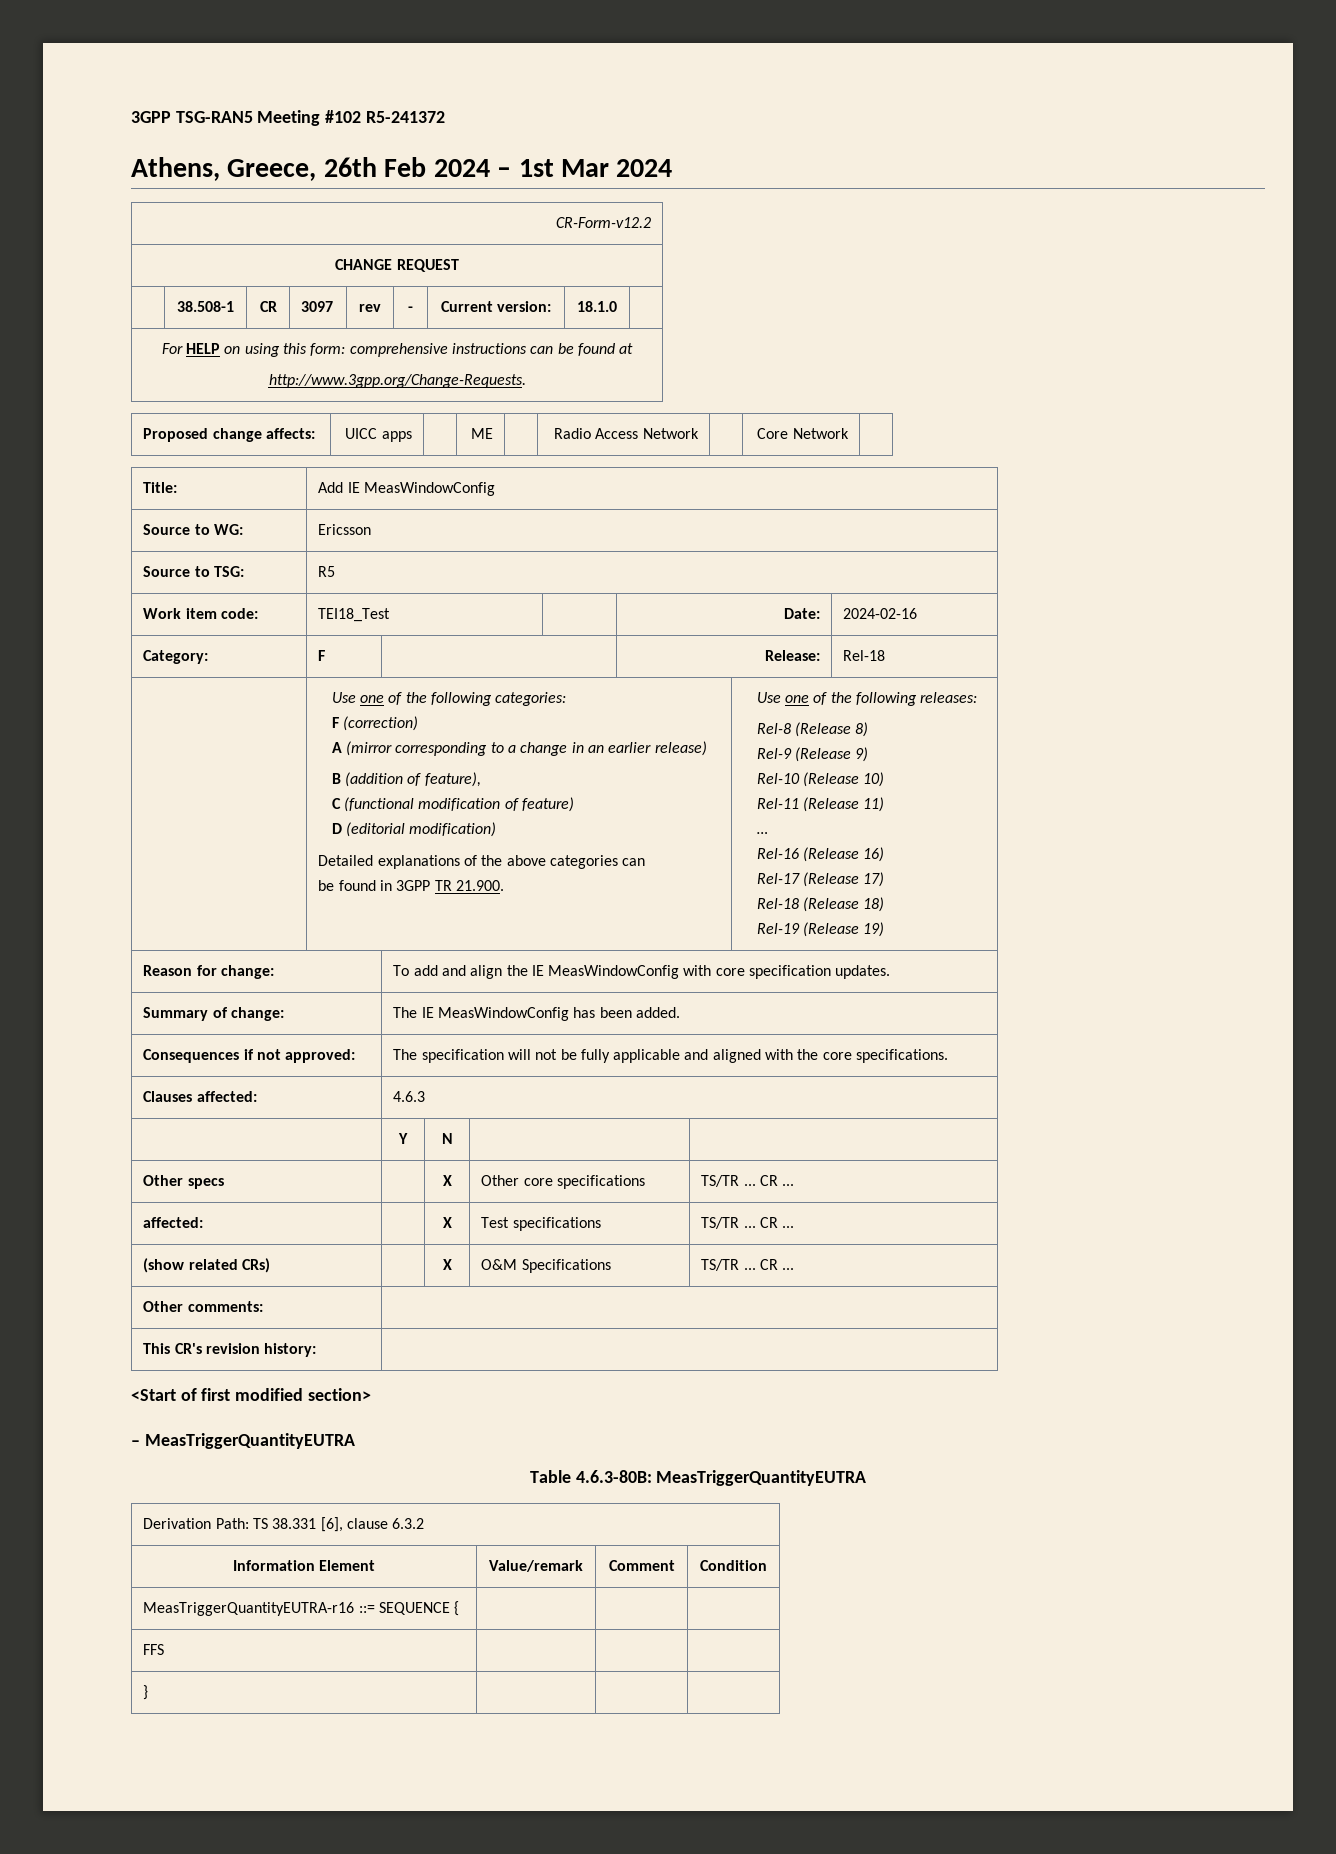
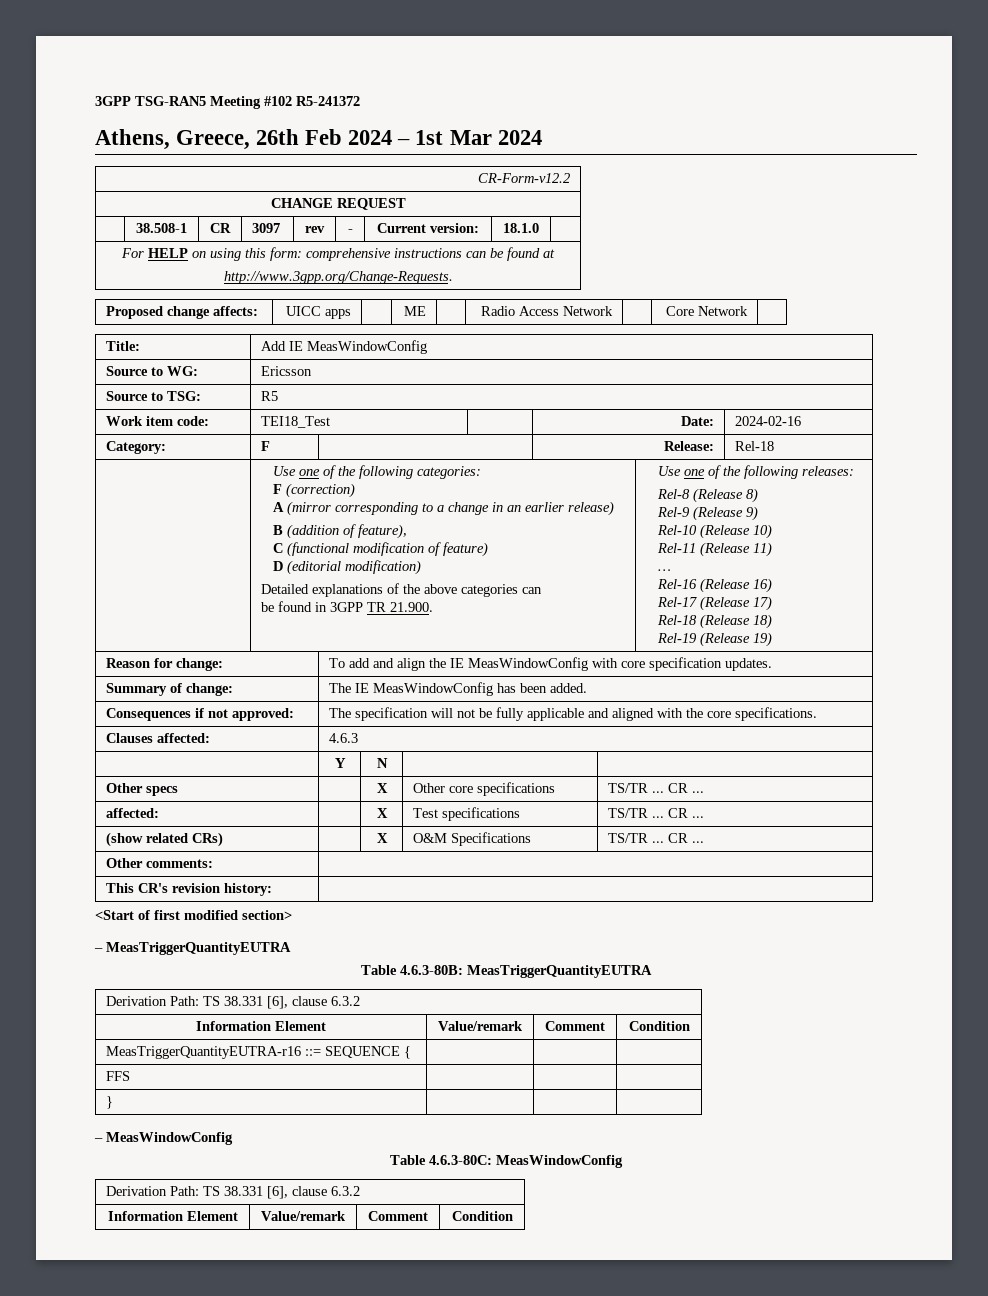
+ – MeasWindowConfig
+ Table 4.6.3-80C: MeasWindowConfig
+ Derivation Path: TS 38.331 [6], clause 6.3.2
+ Information Element | Value/remark | Comment | Condition

